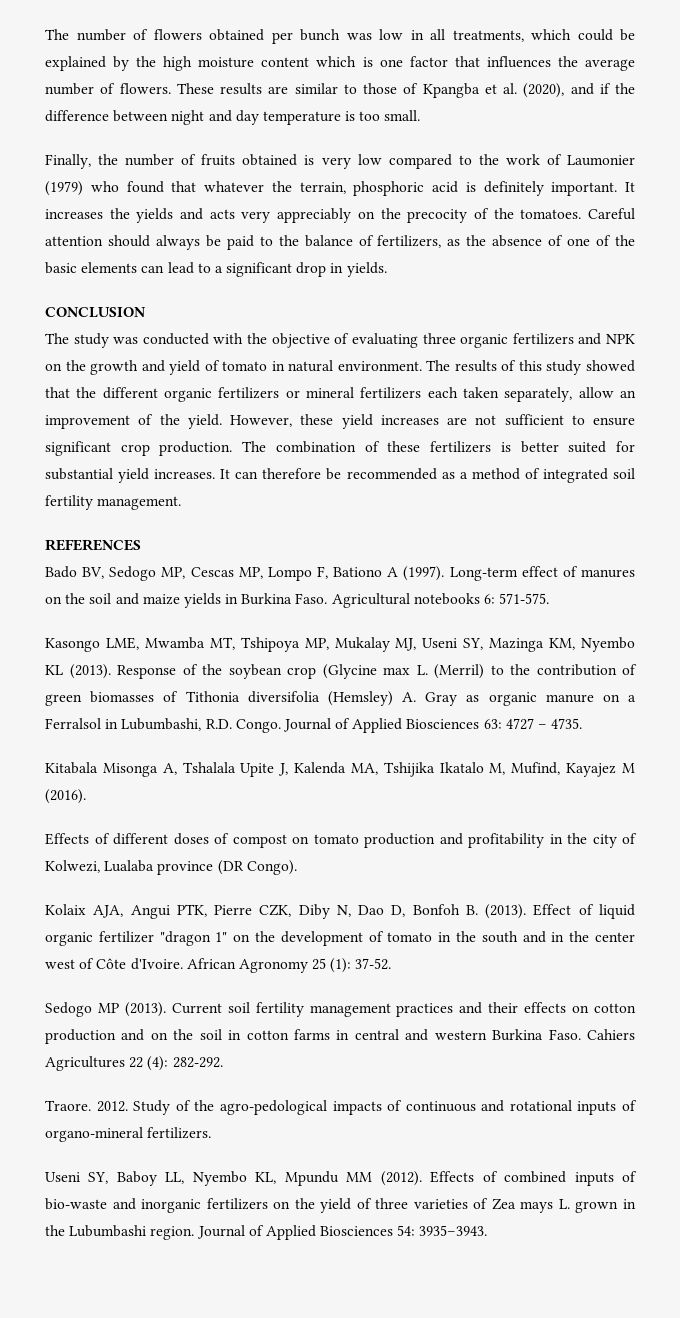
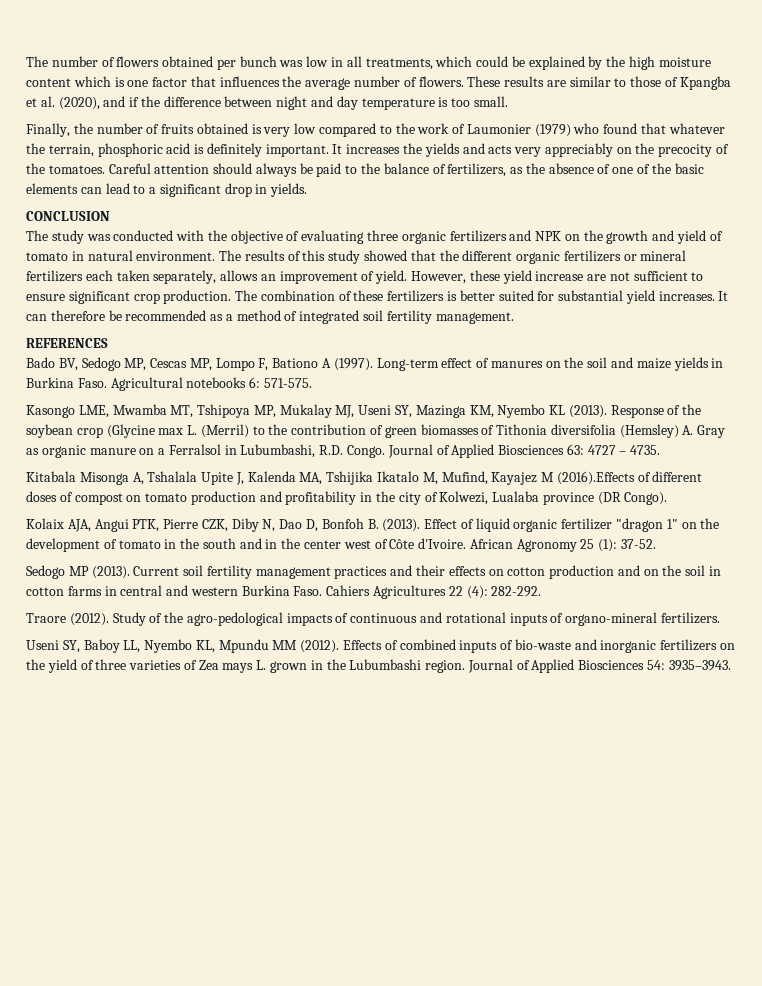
- The results of this study showed that the different organic fertilizers or mineral fertilizers each taken separately, allow an improvement of the yield.
+ The results of this study showed that the different organic fertilizers or mineral fertilizers each taken separately, allows an improvement of yield.
- However, these yield increases are not sufficient to ensure significant crop production.
+ However, these yield increase are not sufficient to ensure significant crop production.
- Kitabala Misonga A, Tshalala Upite J, Kalenda MA, Tshijika Ikatalo M, Mufind, Kayajez M (2016).
- Effects of different doses of compost on tomato production and profitability in the city of Kolwezi, Lualaba province (DR Congo).
+ Kitabala Misonga A, Tshalala Upite J, Kalenda MA, Tshijika Ikatalo M, Mufind, Kayajez M (2016).Effects of different doses of compost on tomato production and profitability in the city of Kolwezi, Lualaba province (DR Congo).
- Traore. 2012.
+ Traore (2012).

